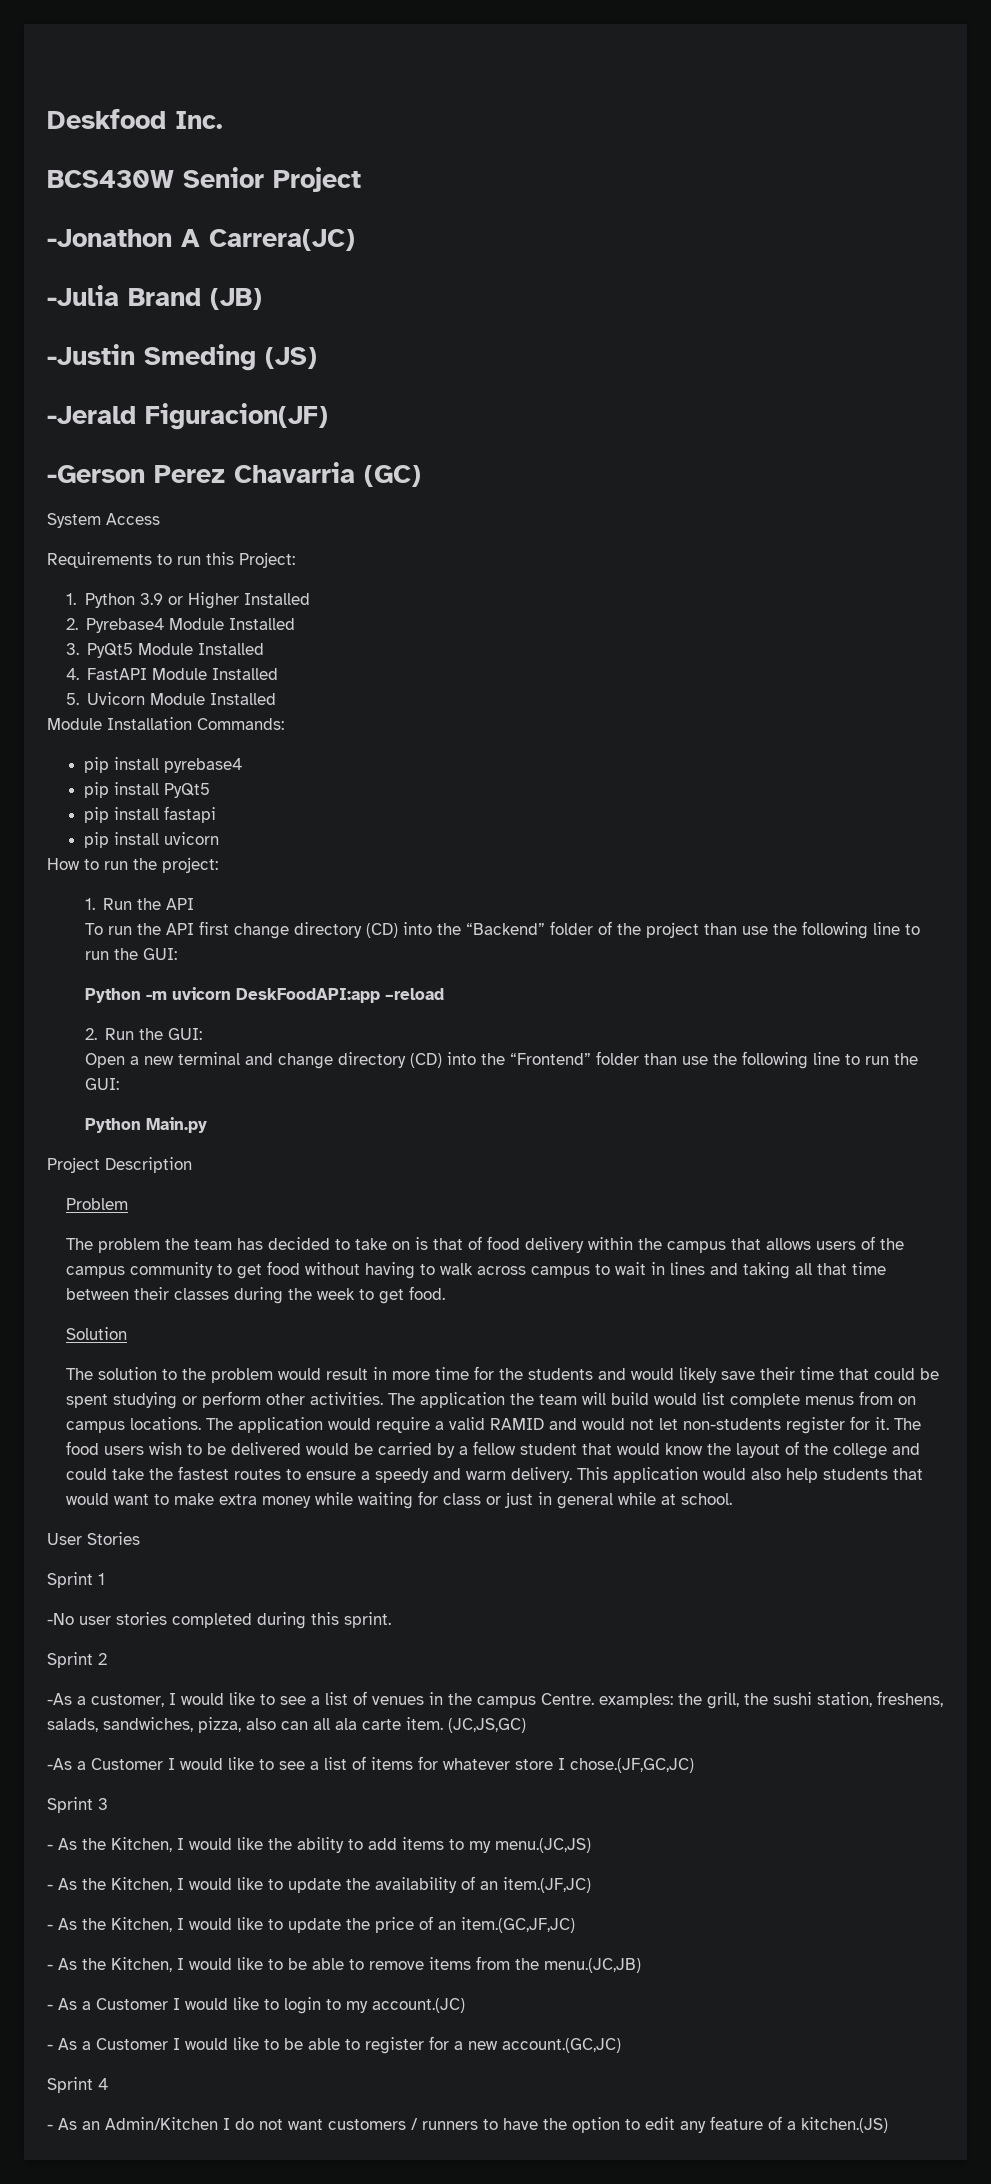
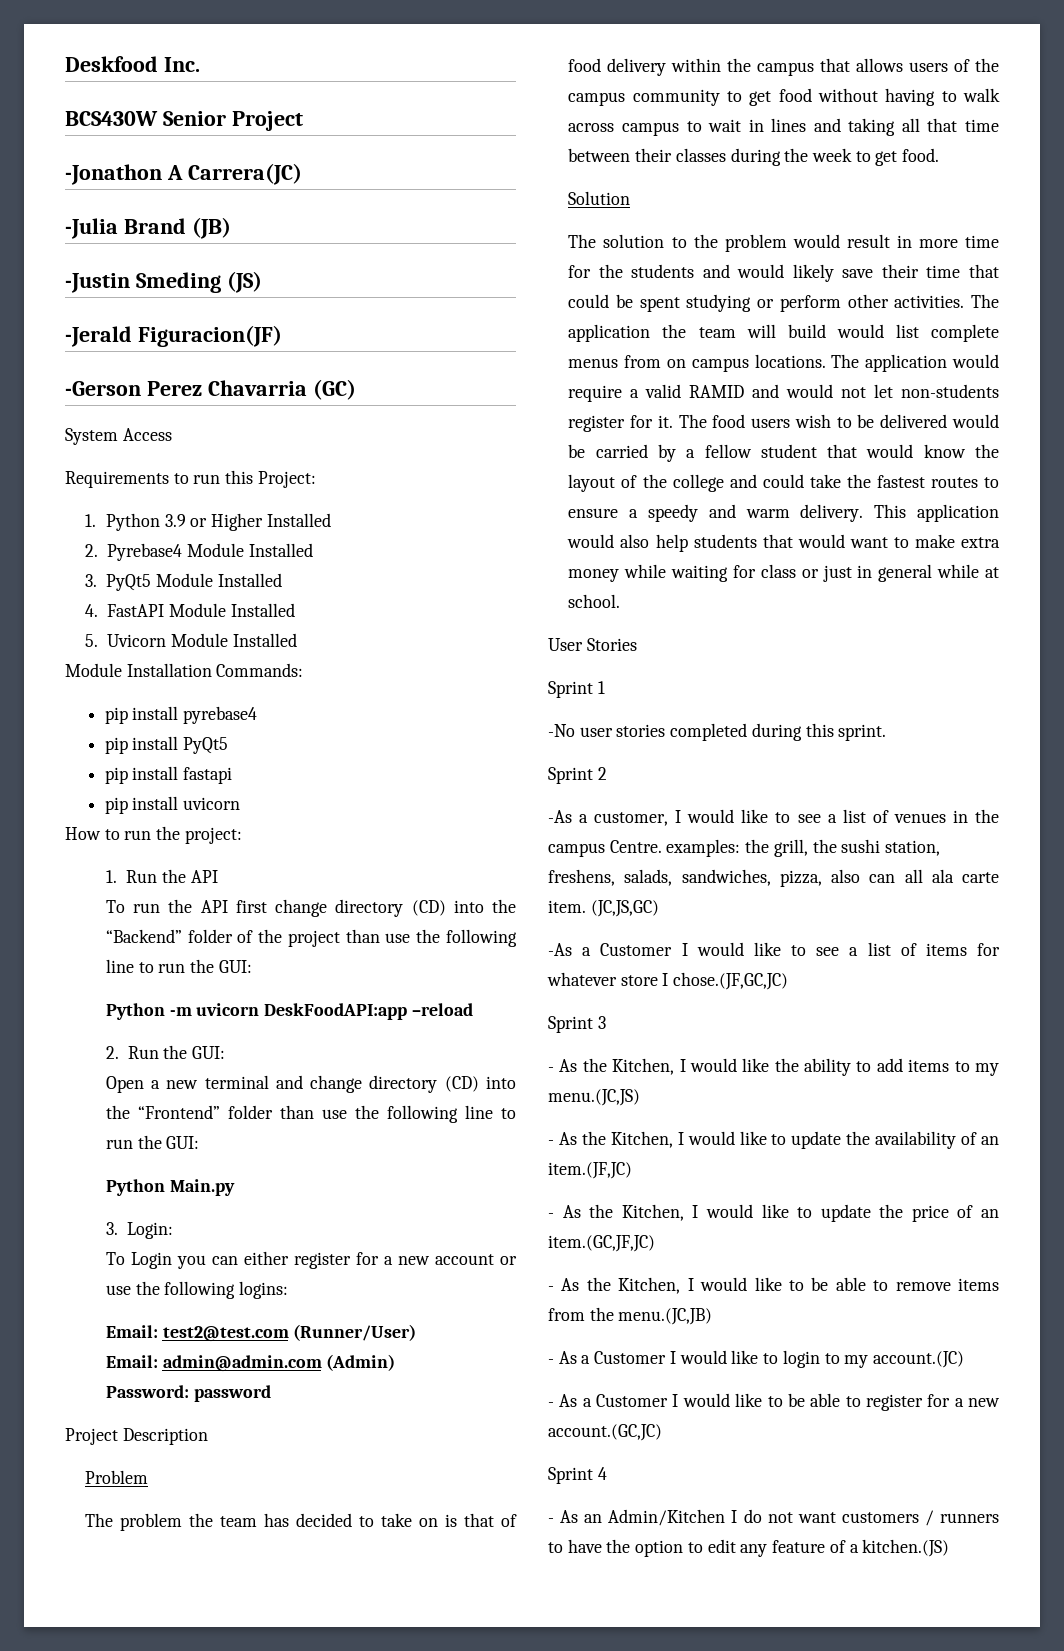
+ 3. Login:
+ To Login you can either register for a new account or use the following logins:
+ Email: test2@test.com (Runner/User)
+ Email: admin@admin.com (Admin)
+ Password: password

